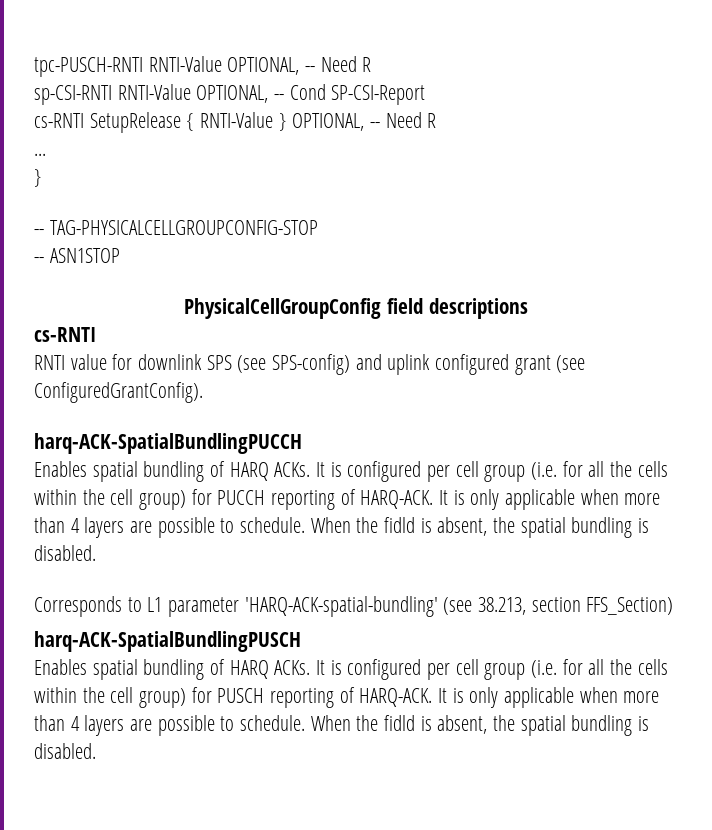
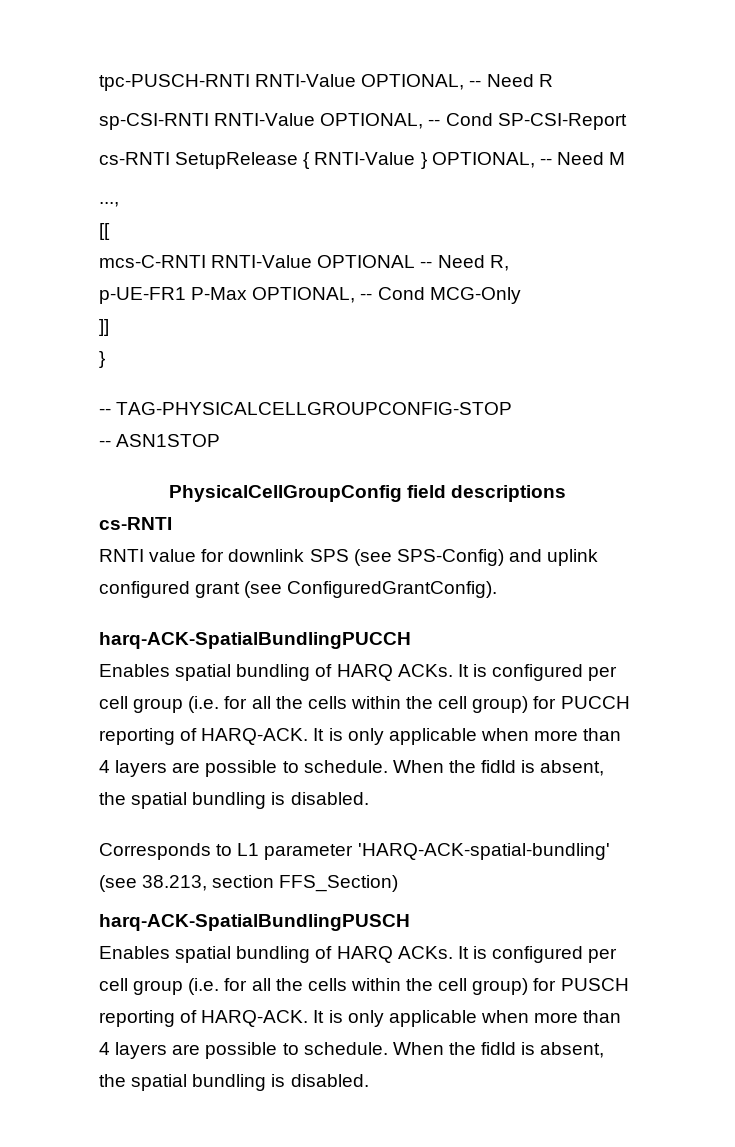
- cs-RNTI SetupRelease { RNTI-Value } OPTIONAL, -- Need R
- ...
+ cs-RNTI SetupRelease { RNTI-Value } OPTIONAL, -- Need M
+ ...,
+ [[
+ mcs-C-RNTI RNTI-Value OPTIONAL -- Need R,
+ p-UE-FR1 P-Max OPTIONAL, -- Cond MCG-Only
+ ]]
- RNTI value for downlink SPS (see SPS-config) and uplink configured grant (see ConfiguredGrantConfig).
+ RNTI value for downlink SPS (see SPS-Config) and uplink configured grant (see ConfiguredGrantConfig).

